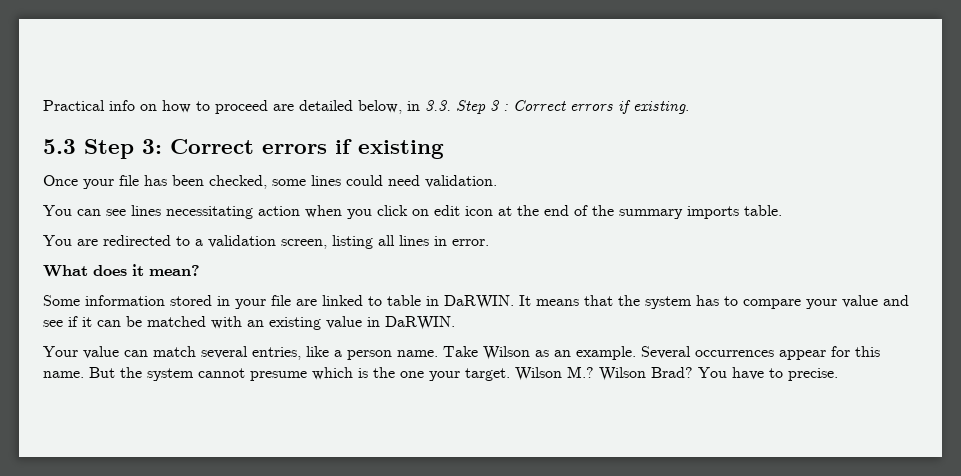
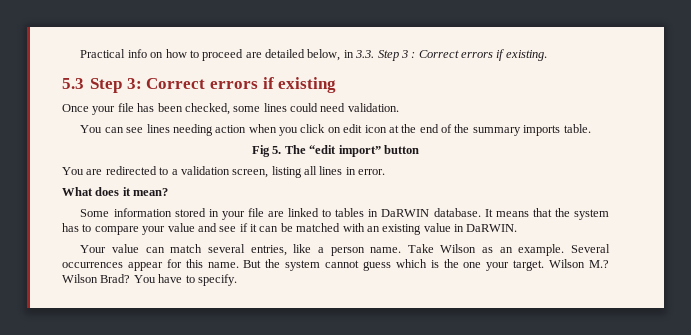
- You can see lines necessitating action when you click on edit icon at the end of the summary imports table.
+ You can see lines needing action when you click on edit icon at the end of the summary imports table.
+ Fig 5. The “edit import” button
- Some information stored in your file are linked to table in DaRWIN.
+ Some information stored in your file are linked to tables in DaRWIN database.
- But the system cannot presume which is the one your target.
+ But the system cannot guess which is the one your target.
- You have to precise.
+ You have to specify.

